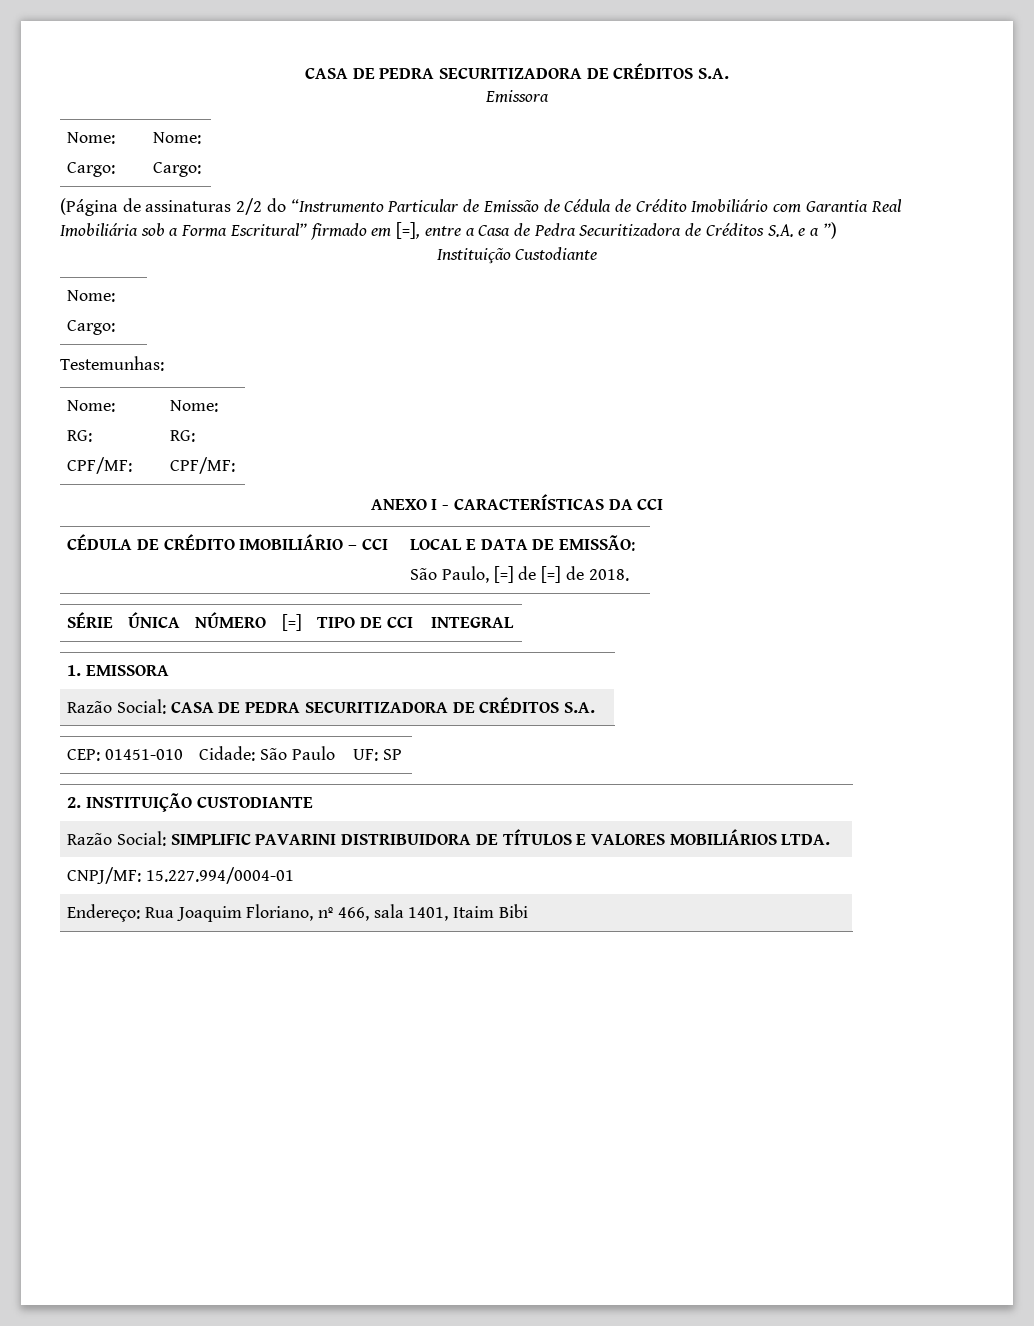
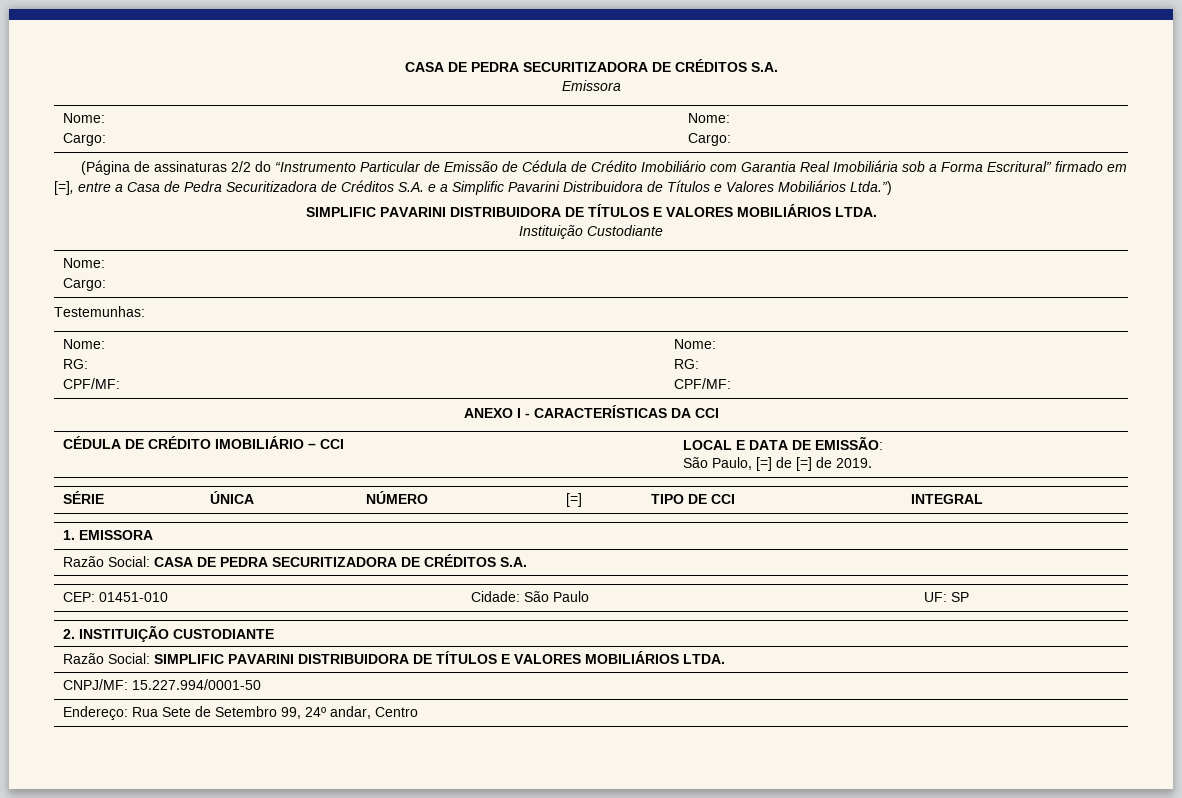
- (Página de assinaturas 2/2 do “Instrumento Particular de Emissão de Cédula de Crédito Imobiliário com Garantia Real Imobiliária sob a Forma Escritural” firmado em [=], entre a Casa de Pedra Securitizadora de Créditos S.A. e a ”)
+ (Página de assinaturas 2/2 do “Instrumento Particular de Emissão de Cédula de Crédito Imobiliário com Garantia Real Imobiliária sob a Forma Escritural” firmado em [=], entre a Casa de Pedra Securitizadora de Créditos S.A. e a Simplific Pavarini Distribuidora de Títulos e Valores Mobiliários Ltda.”)
+ SIMPLIFIC PAVARINI DISTRIBUIDORA DE TÍTULOS E VALORES MOBILIÁRIOS LTDA.
  CÉDULA DE CRÉDITO IMOBILIÁRIO – CCI | LOCAL E DATA DE EMISSÃO:
- São Paulo, [=] de [=] de 2018.
+ São Paulo, [=] de [=] de 2019.
- CNPJ/MF: 15.227.994/0004-01
+ CNPJ/MF: 15.227.994/0001-50
- Endereço: Rua Joaquim Floriano, nº 466, sala 1401, Itaim Bibi
+ Endereço: Rua Sete de Setembro 99, 24º andar, Centro

